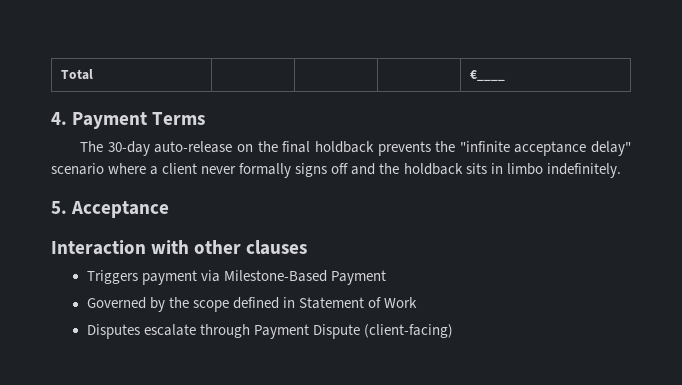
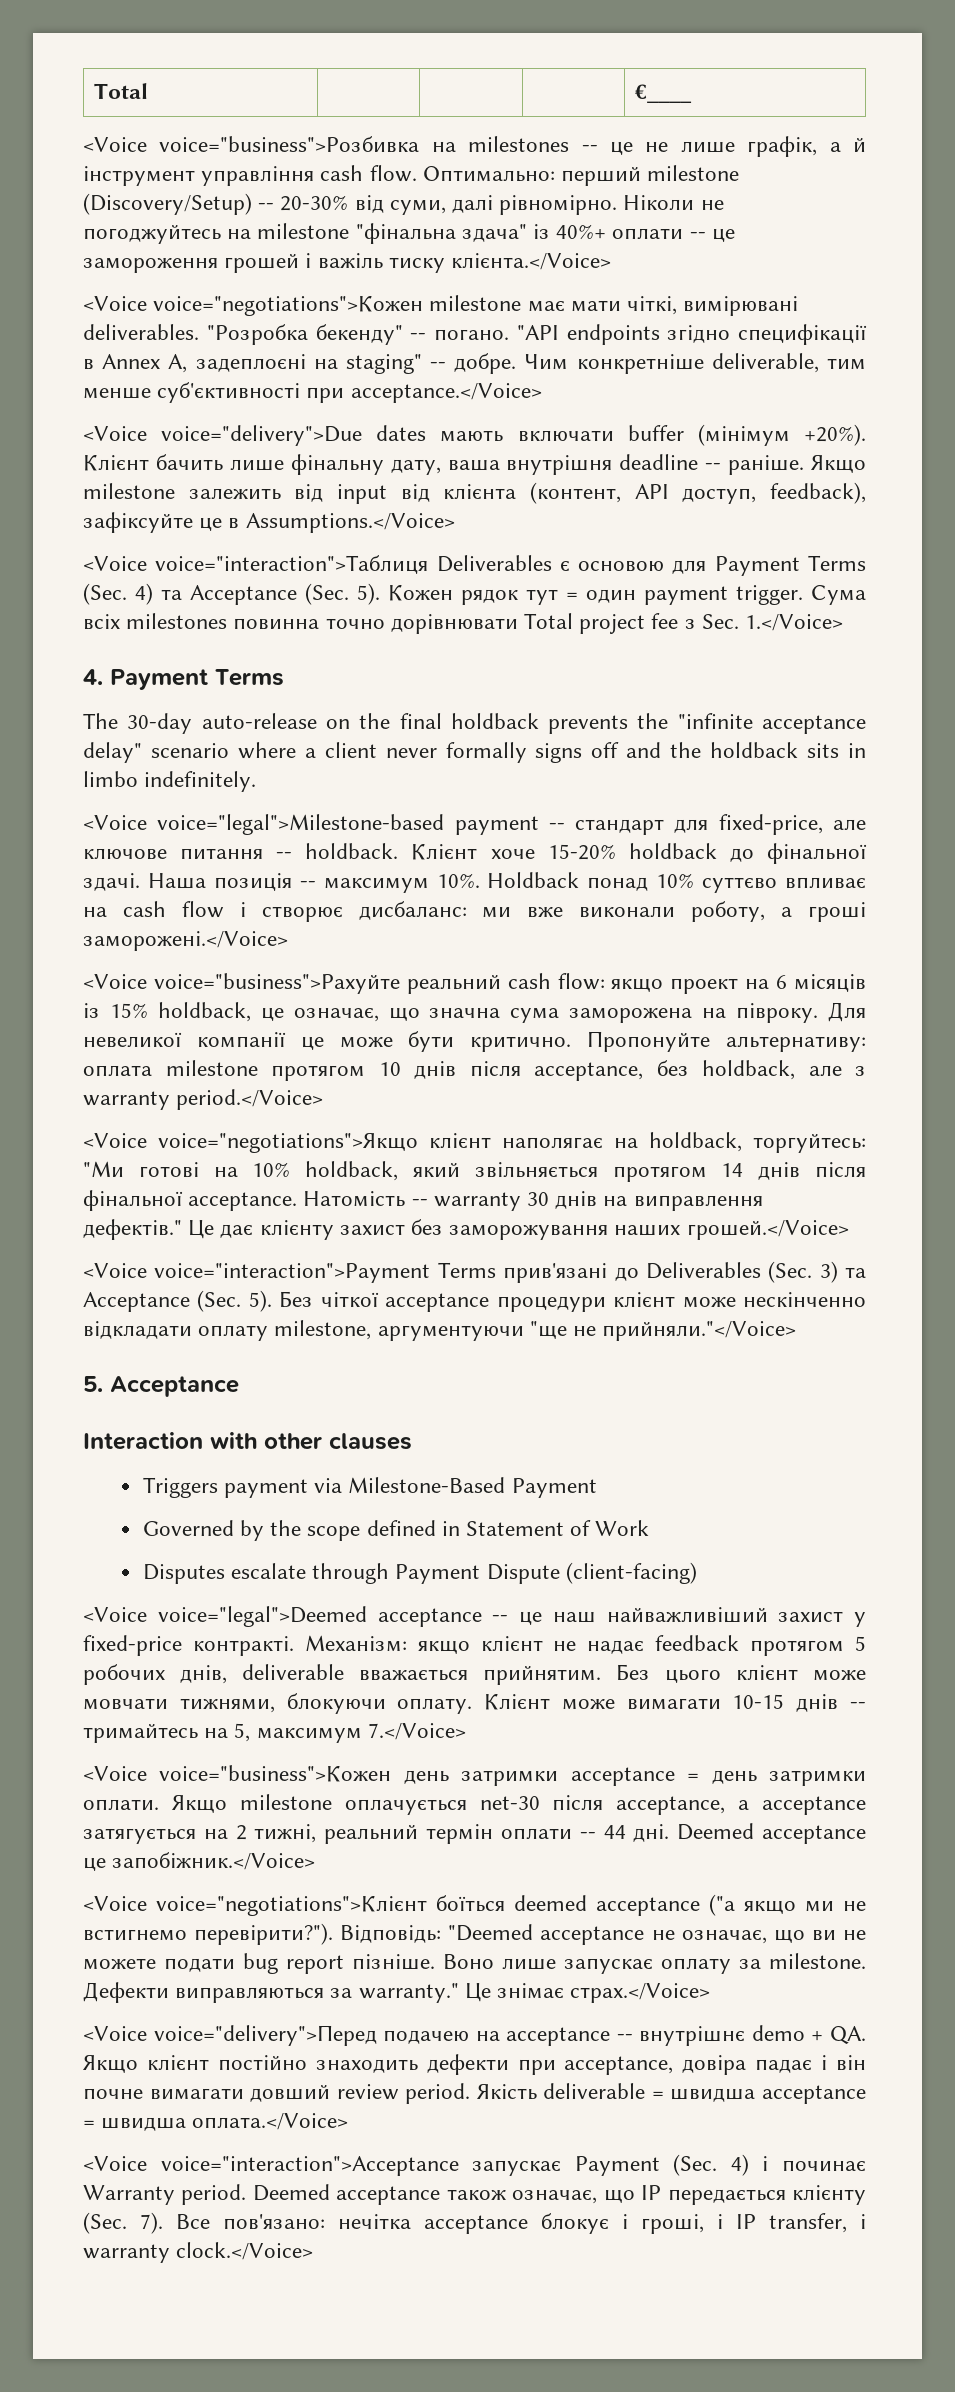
+ <Voice voice="business">Розбивка на milestones -- це не лише графік, а й інструмент управління cash flow. Оптимально: перший milestone (Discovery/Setup) -- 20-30% від суми, далі рівномірно. Ніколи не погоджуйтесь на milestone "фінальна здача" із 40%+ оплати -- це замороження грошей і важіль тиску клієнта.</Voice>
+ <Voice voice="negotiations">Кожен milestone має мати чіткі, вимірювані deliverables. "Розробка бекенду" -- погано. "API endpoints згідно специфікації в Annex A, задеплоєні на staging" -- добре. Чим конкретніше deliverable, тим менше суб'єктивності при acceptance.</Voice>
+ <Voice voice="delivery">Due dates мають включати buffer (мінімум +20%). Клієнт бачить лише фінальну дату, ваша внутрішня deadline -- раніше. Якщо milestone залежить від input від клієнта (контент, API доступ, feedback), зафіксуйте це в Assumptions.</Voice>
+ <Voice voice="interaction">Таблиця Deliverables є основою для Payment Terms (Sec. 4) та Acceptance (Sec. 5). Кожен рядок тут = один payment trigger. Сума всіх milestones повинна точно дорівнювати Total project fee з Sec. 1.</Voice>
+ <Voice voice="legal">Milestone-based payment -- стандарт для fixed-price, але ключове питання -- holdback. Клієнт хоче 15-20% holdback до фінальної здачі. Наша позиція -- максимум 10%. Holdback понад 10% суттєво впливає на cash flow і створює дисбаланс: ми вже виконали роботу, а гроші заморожені.</Voice>
+ <Voice voice="business">Рахуйте реальний cash flow: якщо проект на 6 місяців із 15% holdback, це означає, що значна сума заморожена на півроку. Для невеликої компанії це може бути критично. Пропонуйте альтернативу: оплата milestone протягом 10 днів після acceptance, без holdback, але з warranty period.</Voice>
+ <Voice voice="negotiations">Якщо клієнт наполягає на holdback, торгуйтесь: "Ми готові на 10% holdback, який звільняється протягом 14 днів після фінальної acceptance. Натомість -- warranty 30 днів на виправлення дефектів." Це дає клієнту захист без заморожування наших грошей.</Voice>
+ <Voice voice="interaction">Payment Terms прив'язані до Deliverables (Sec. 3) та Acceptance (Sec. 5). Без чіткої acceptance процедури клієнт може нескінченно відкладати оплату milestone, аргументуючи "ще не прийняли."</Voice>
+ <Voice voice="legal">Deemed acceptance -- це наш найважливіший захист у fixed-price контракті. Механізм: якщо клієнт не надає feedback протягом 5 робочих днів, deliverable вважається прийнятим. Без цього клієнт може мовчати тижнями, блокуючи оплату. Клієнт може вимагати 10-15 днів -- тримайтесь на 5, максимум 7.</Voice>
+ <Voice voice="business">Кожен день затримки acceptance = день затримки оплати. Якщо milestone оплачується net-30 після acceptance, а acceptance затягується на 2 тижні, реальний термін оплати -- 44 дні. Deemed acceptance це запобіжник.</Voice>
+ <Voice voice="negotiations">Клієнт боїться deemed acceptance ("а якщо ми не встигнемо перевірити?"). Відповідь: "Deemed acceptance не означає, що ви не можете подати bug report пізніше. Воно лише запускає оплату за milestone. Дефекти виправляються за warranty." Це знімає страх.</Voice>
+ <Voice voice="delivery">Перед подачею на acceptance -- внутрішнє demo + QA. Якщо клієнт постійно знаходить дефекти при acceptance, довіра падає і він почне вимагати довший review period. Якість deliverable = швидша acceptance = швидша оплата.</Voice>
+ <Voice voice="interaction">Acceptance запускає Payment (Sec. 4) і починає Warranty period. Deemed acceptance також означає, що IP передається клієнту (Sec. 7). Все пов'язано: нечітка acceptance блокує і гроші, і IP transfer, і warranty clock.</Voice>

